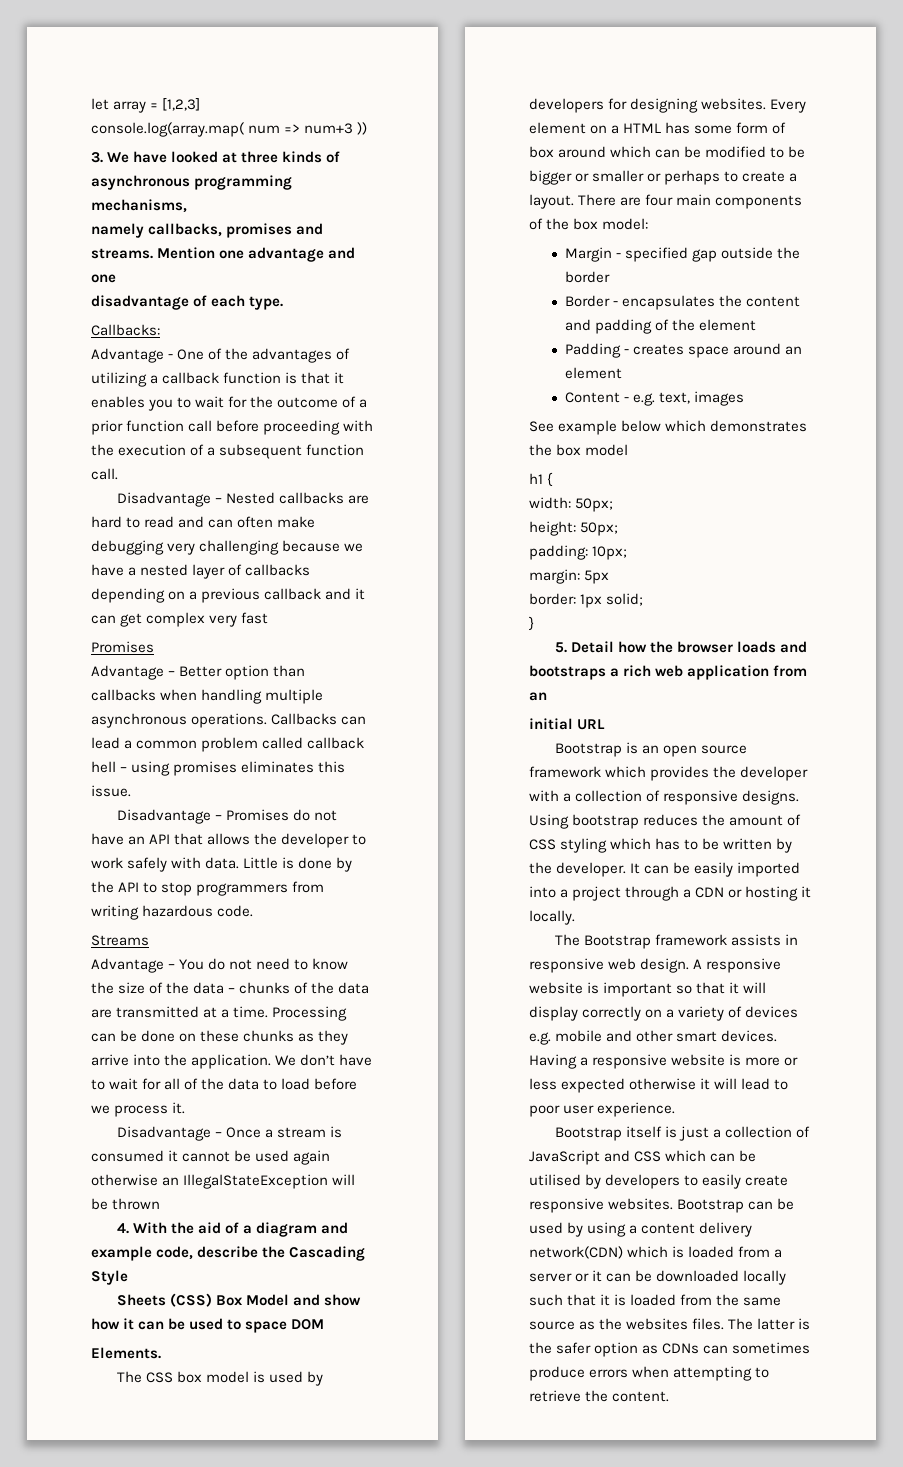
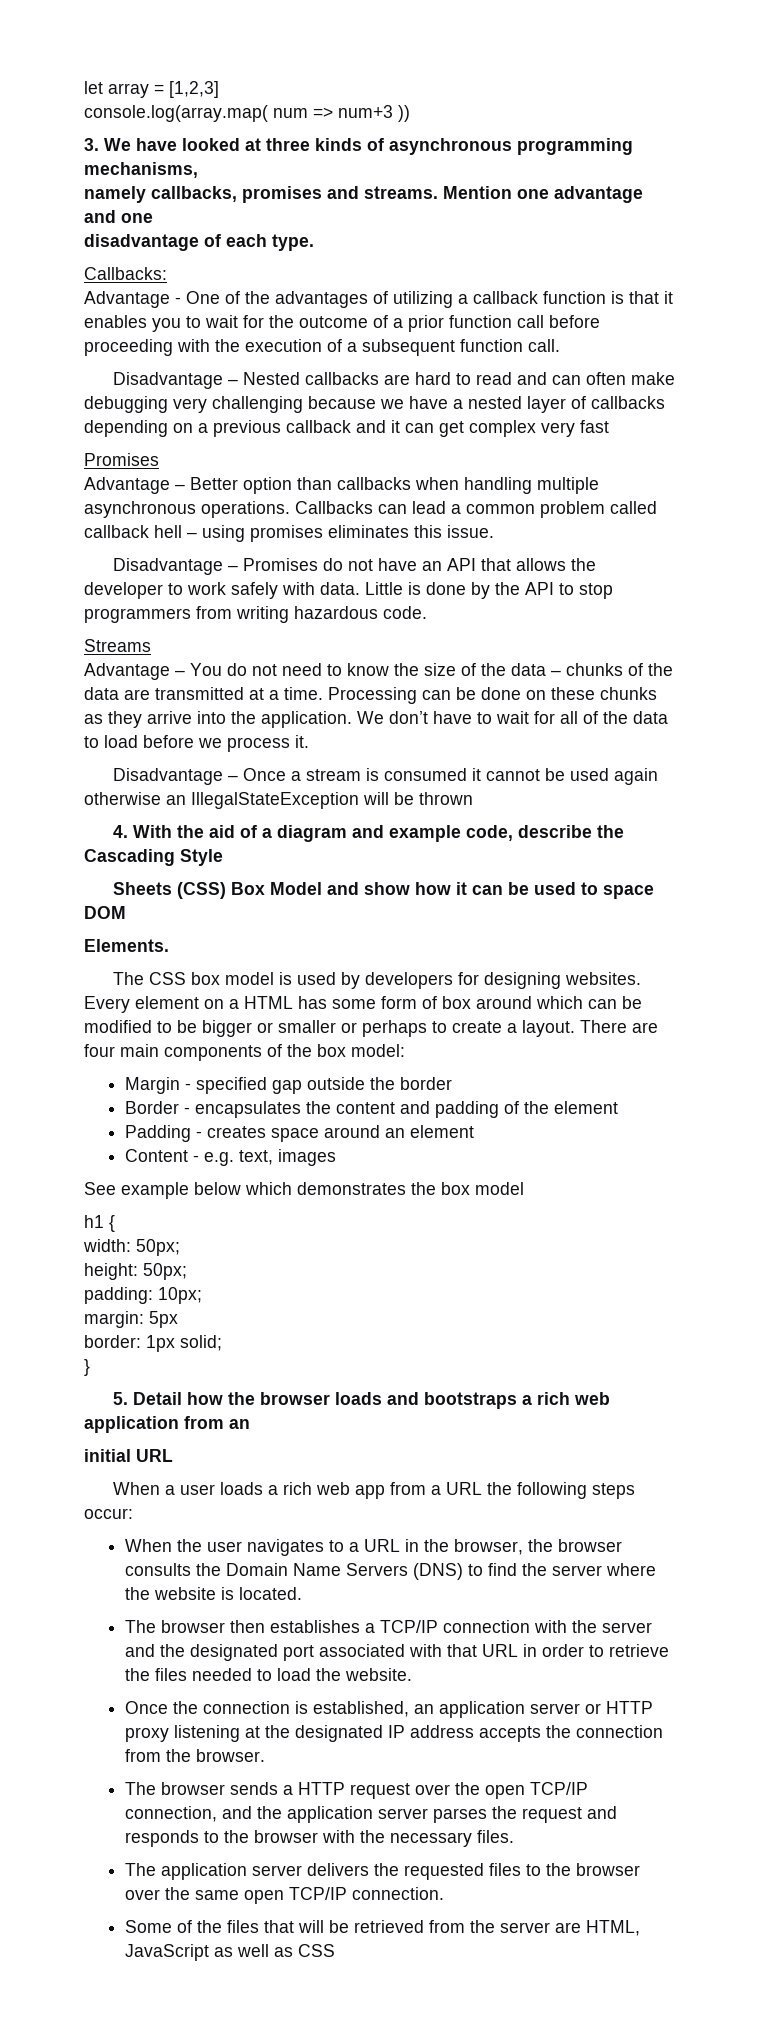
- Bootstrap is an open source framework which provides the developer with a collection of responsive designs. Using bootstrap reduces the amount of CSS styling which has to be written by the developer. It can be easily imported into a project through a CDN or hosting it locally.
- The Bootstrap framework assists in responsive web design. A responsive website is important so that it will display correctly on a variety of devices e.g. mobile and other smart devices. Having a responsive website is more or less expected otherwise it will lead to poor user experience.
- Bootstrap itself is just a collection of JavaScript and CSS which can be utilised by developers to easily create responsive websites. Bootstrap can be used by using a content delivery network(CDN) which is loaded from a server or it can be downloaded locally such that it is loaded from the same source as the websites files. The latter is the safer option as CDNs can sometimes produce errors when attempting to retrieve the content.
+ When a user loads a rich web app from a URL the following steps occur:
+ When the user navigates to a URL in the browser, the browser consults the Domain Name Servers (DNS) to find the server where the website is located.
+ The browser then establishes a TCP/IP connection with the server and the designated port associated with that URL in order to retrieve the files needed to load the website.
+ Once the connection is established, an application server or HTTP proxy listening at the designated IP address accepts the connection from the browser.
+ The browser sends a HTTP request over the open TCP/IP connection, and the application server parses the request and responds to the browser with the necessary files.
+ The application server delivers the requested files to the browser over the same open TCP/IP connection.
+ Some of the files that will be retrieved from the server are HTML, JavaScript as well as CSS

